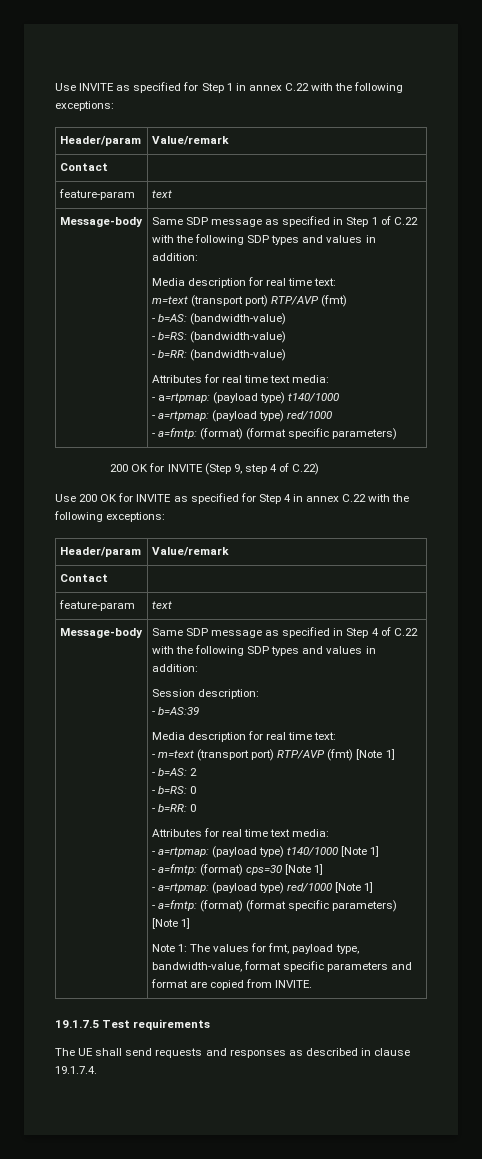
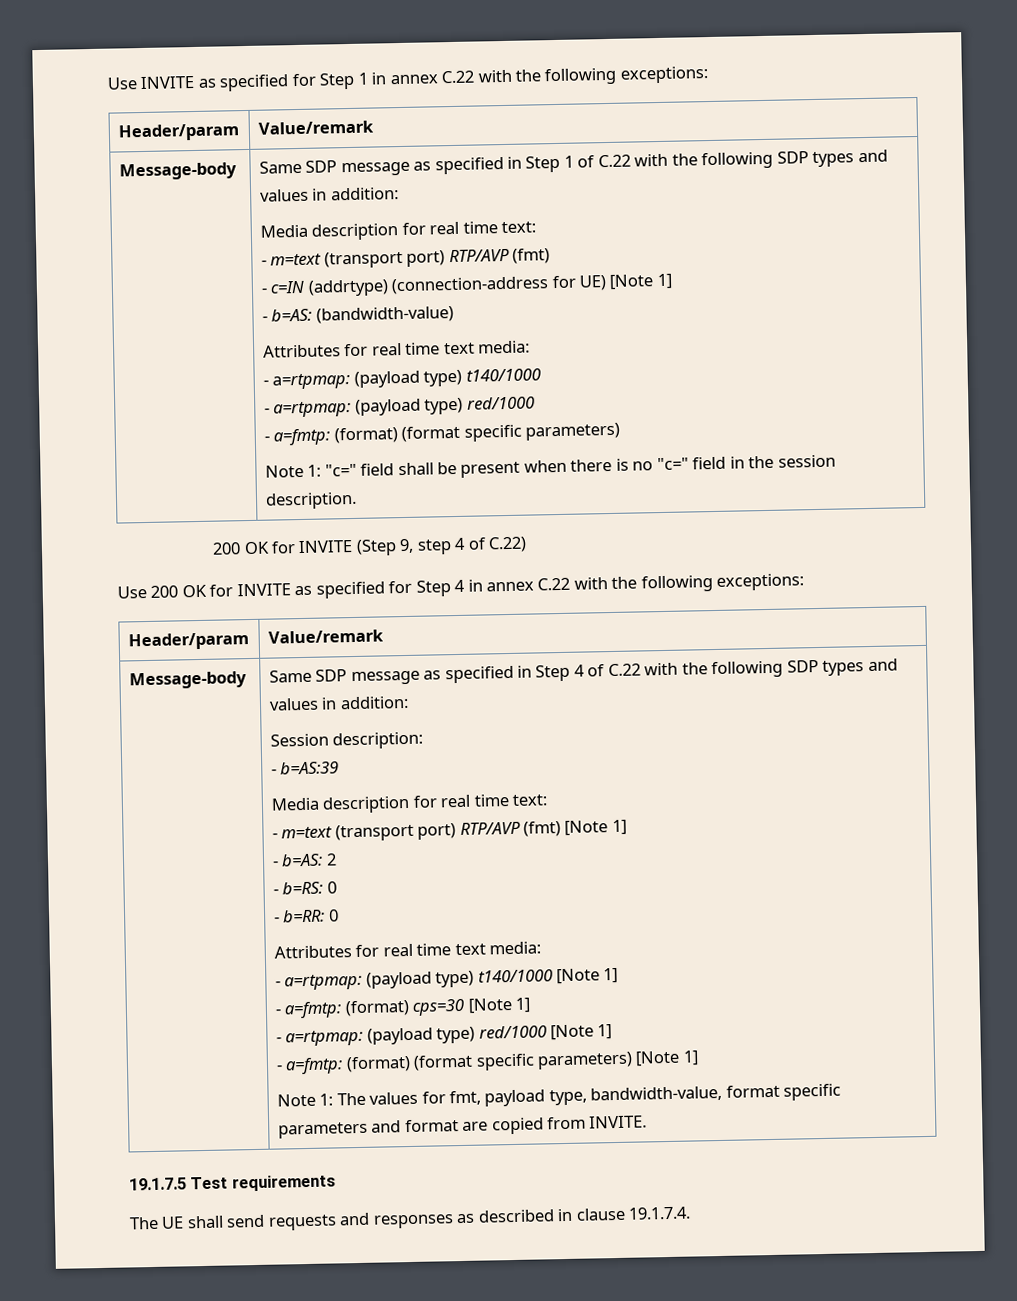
  Use INVITE as specified for Step 1 in annex C.22 with the following exceptions:
  Header/param | Value/remark
- Contact |
- feature-param | text
  Same SDP message as specified in Step 1 of C.22 with the following SDP types and values in addition:
  Media description for real time text:
- m=text (transport port) RTP/AVP (fmt)
+ - m=text (transport port) RTP/AVP (fmt)
+ - c=IN (addrtype) (connection-address for UE) [Note 1]
  - b=AS: (bandwidth-value)
- - b=RS: (bandwidth-value)
- - b=RR: (bandwidth-value)
+ Note 1: "c=" field shall be present when there is no "c=" field in the session description.
  Use 200 OK for INVITE as specified for Step 4 in annex C.22 with the following exceptions:
  Header/param | Value/remark
- Contact |
- feature-param | text

